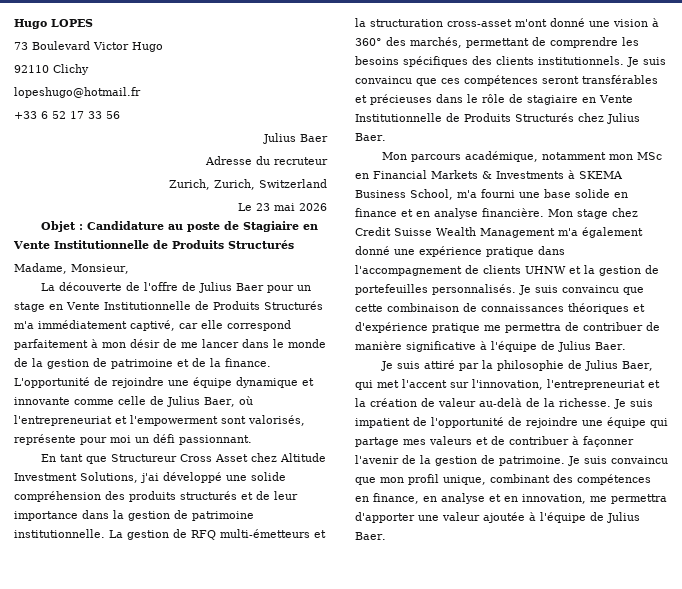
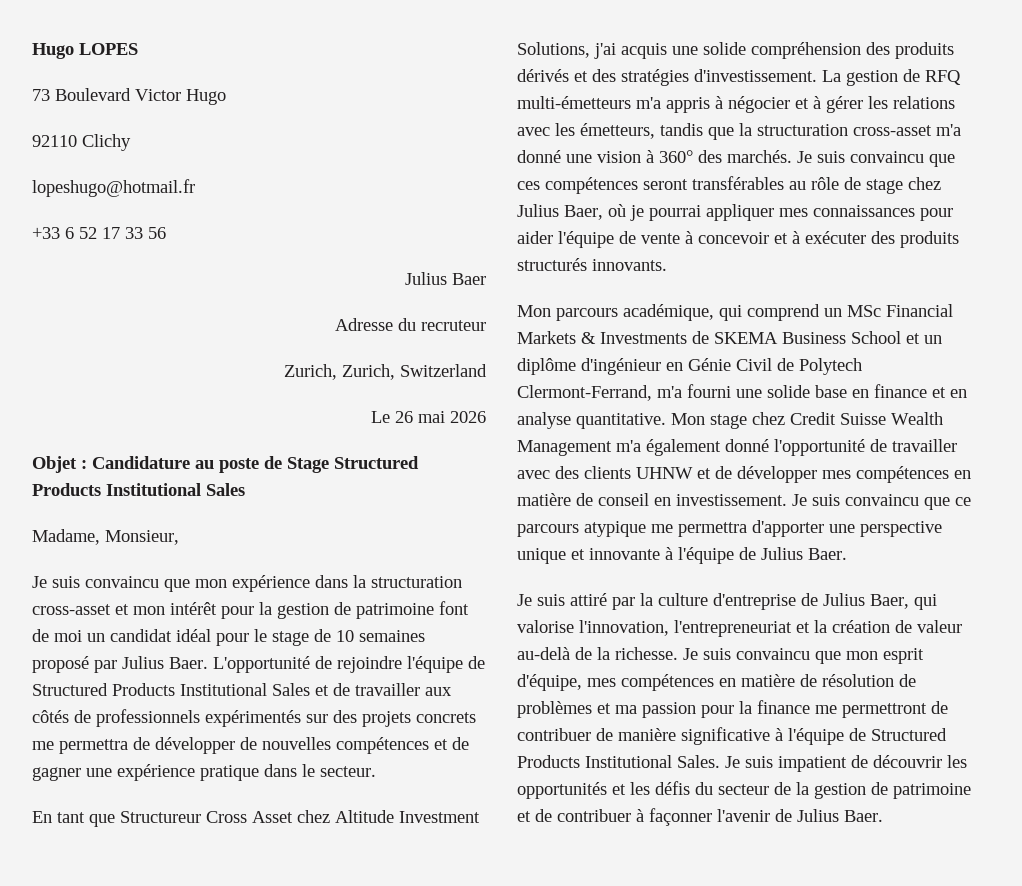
- Le 23 mai 2026
+ Le 26 mai 2026
- Objet : Candidature au poste de Stagiaire en Vente Institutionnelle de Produits Structurés
+ Objet : Candidature au poste de Stage Structured Products Institutional Sales
  Madame, Monsieur,
- La découverte de l'offre de Julius Baer pour un stage en Vente Institutionnelle de Produits Structurés m'a immédiatement captivé, car elle correspond parfaitement à mon désir de me lancer dans le monde de la gestion de patrimoine et de la finance. L'opportunité de rejoindre une équipe dynamique et innovante comme celle de Julius Baer, où l'entrepreneuriat et l'empowerment sont valorisés, représente pour moi un défi passionnant.
+ Je suis convaincu que mon expérience dans la structuration cross-asset et mon intérêt pour la gestion de patrimoine font de moi un candidat idéal pour le stage de 10 semaines proposé par Julius Baer. L'opportunité de rejoindre l'équipe de Structured Products Institutional Sales et de travailler aux côtés de professionnels expérimentés sur des projets concrets me permettra de développer de nouvelles compétences et de gagner une expérience pratique dans le secteur.
- En tant que Structureur Cross Asset chez Altitude Investment Solutions, j'ai développé une solide compréhension des produits structurés et de leur importance dans la gestion de patrimoine institutionnelle.
+ En tant que Structureur Cross Asset chez Altitude Investment Solutions, j'ai acquis une solide compréhension des produits dérivés et des stratégies d'investissement.
- La gestion de RFQ multi-émetteurs et la structuration cross-asset m'ont donné une vision à 360° des marchés, permettant de comprendre les besoins spécifiques des clients institutionnels.
+ La gestion de RFQ multi-émetteurs m'a appris à négocier et à gérer les relations avec les émetteurs, tandis que la structuration cross-asset m'a donné une vision à 360° des marchés.
- Je suis convaincu que ces compétences seront transférables et précieuses dans le rôle de stagiaire en Vente Institutionnelle de Produits Structurés chez Julius Baer.
+ Je suis convaincu que ces compétences seront transférables au rôle de stage chez Julius Baer, où je pourrai appliquer mes connaissances pour aider l'équipe de vente à concevoir et à exécuter des produits structurés innovants.
- Mon parcours académique, notamment mon MSc en Financial Markets & Investments à SKEMA Business School, m'a fourni une base solide en finance et en analyse financière.
+ Mon parcours académique, qui comprend un MSc Financial Markets & Investments de SKEMA Business School et un diplôme d'ingénieur en Génie Civil de Polytech Clermont-Ferrand, m'a fourni une solide base en finance et en analyse quantitative.
- Mon stage chez Credit Suisse Wealth Management m'a également donné une expérience pratique dans l'accompagnement de clients UHNW et la gestion de portefeuilles personnalisés. Je suis convaincu que cette combinaison de connaissances théoriques et d'expérience pratique me permettra de contribuer de manière significative à l'équipe de Julius Baer.
+ Mon stage chez Credit Suisse Wealth Management m'a également donné l'opportunité de travailler avec des clients UHNW et de développer mes compétences en matière de conseil en investissement. Je suis convaincu que ce parcours atypique me permettra d'apporter une perspective unique et innovante à l'équipe de Julius Baer.
- Je suis attiré par la philosophie de Julius Baer, qui met l'accent sur l'innovation, l'entrepreneuriat et la création de valeur au-delà de la richesse.
+ Je suis attiré par la culture d'entreprise de Julius Baer, qui valorise l'innovation, l'entrepreneuriat et la création de valeur au-delà de la richesse.
- Je suis impatient de l'opportunité de rejoindre une équipe qui partage mes valeurs et de contribuer à façonner l'avenir de la gestion de patrimoine. Je suis convaincu que mon profil unique, combinant des compétences en finance, en analyse et en innovation, me permettra d'apporter une valeur ajoutée à l'équipe de Julius Baer.
+ Je suis convaincu que mon esprit d'équipe, mes compétences en matière de résolution de problèmes et ma passion pour la finance me permettront de contribuer de manière significative à l'équipe de Structured Products Institutional Sales. Je suis impatient de découvrir les opportunités et les défis du secteur de la gestion de patrimoine et de contribuer à façonner l'avenir de Julius Baer.

